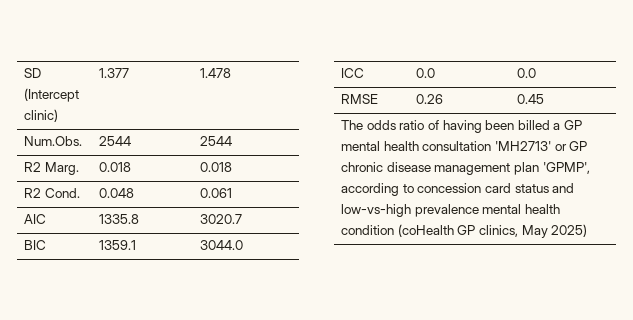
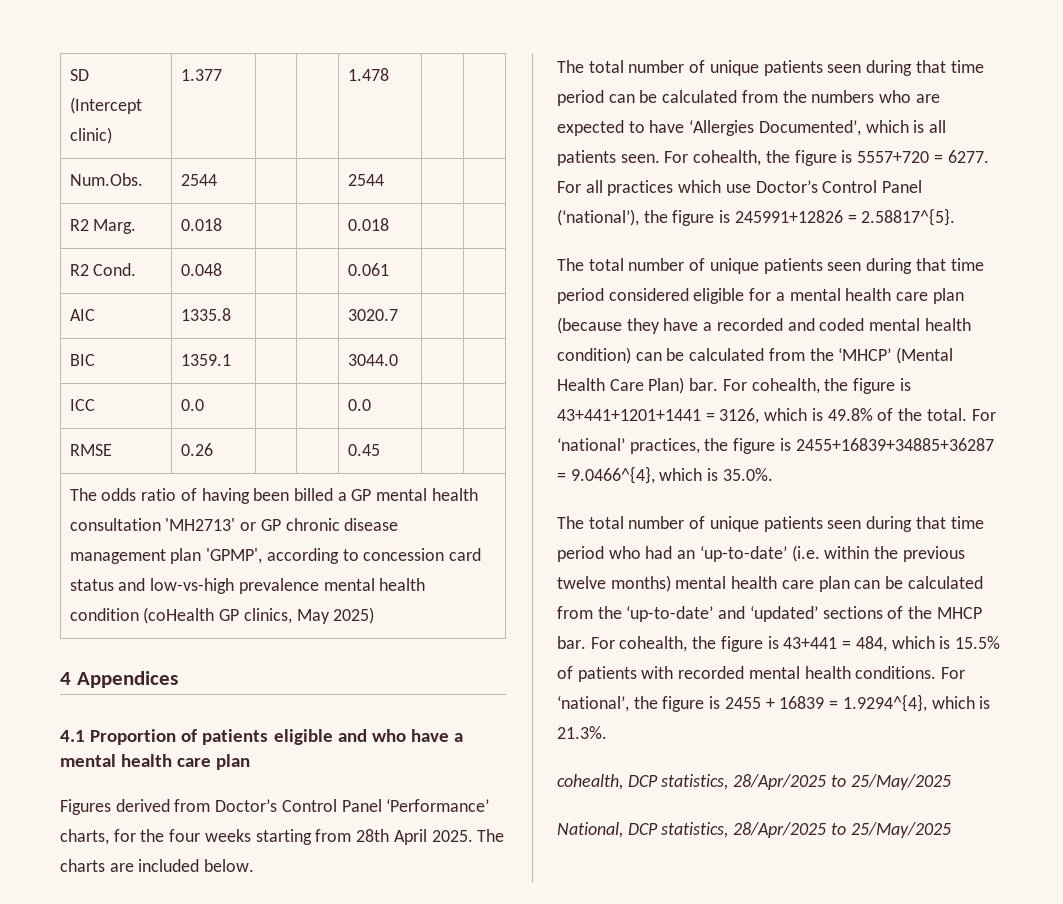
+ 4 Appendices
+ 4.1 Proportion of patients eligible and who have a mental health care plan
+ Figures derived from Doctor’s Control Panel ‘Performance’ charts, for the four weeks starting from 28th April 2025. The charts are included below.
+ The total number of unique patients seen during that time period can be calculated from the numbers who are expected to have ‘Allergies Documented’, which is all patients seen. For cohealth, the figure is 5557+720 = 6277. For all practices which use Doctor’s Control Panel (‘national’), the figure is 245991+12826 = 2.58817^{5}.
+ The total number of unique patients seen during that time period considered eligible for a mental health care plan (because they have a recorded and coded mental health condition) can be calculated from the ‘MHCP’ (Mental Health Care Plan) bar. For cohealth, the figure is 43+441+1201+1441 = 3126, which is 49.8% of the total. For ‘national’ practices, the figure is 2455+16839+34885+36287 = 9.0466^{4}, which is 35.0%.
+ The total number of unique patients seen during that time period who had an ‘up-to-date’ (i.e. within the previous twelve months) mental health care plan can be calculated from the ‘up-to-date’ and ‘updated’ sections of the MHCP bar. For cohealth, the figure is 43+441 = 484, which is 15.5% of patients with recorded mental health conditions. For ‘national’, the figure is 2455 + 16839 = 1.9294^{4}, which is 21.3%.
+ cohealth, DCP statistics, 28/Apr/2025 to 25/May/2025
+ National, DCP statistics, 28/Apr/2025 to 25/May/2025

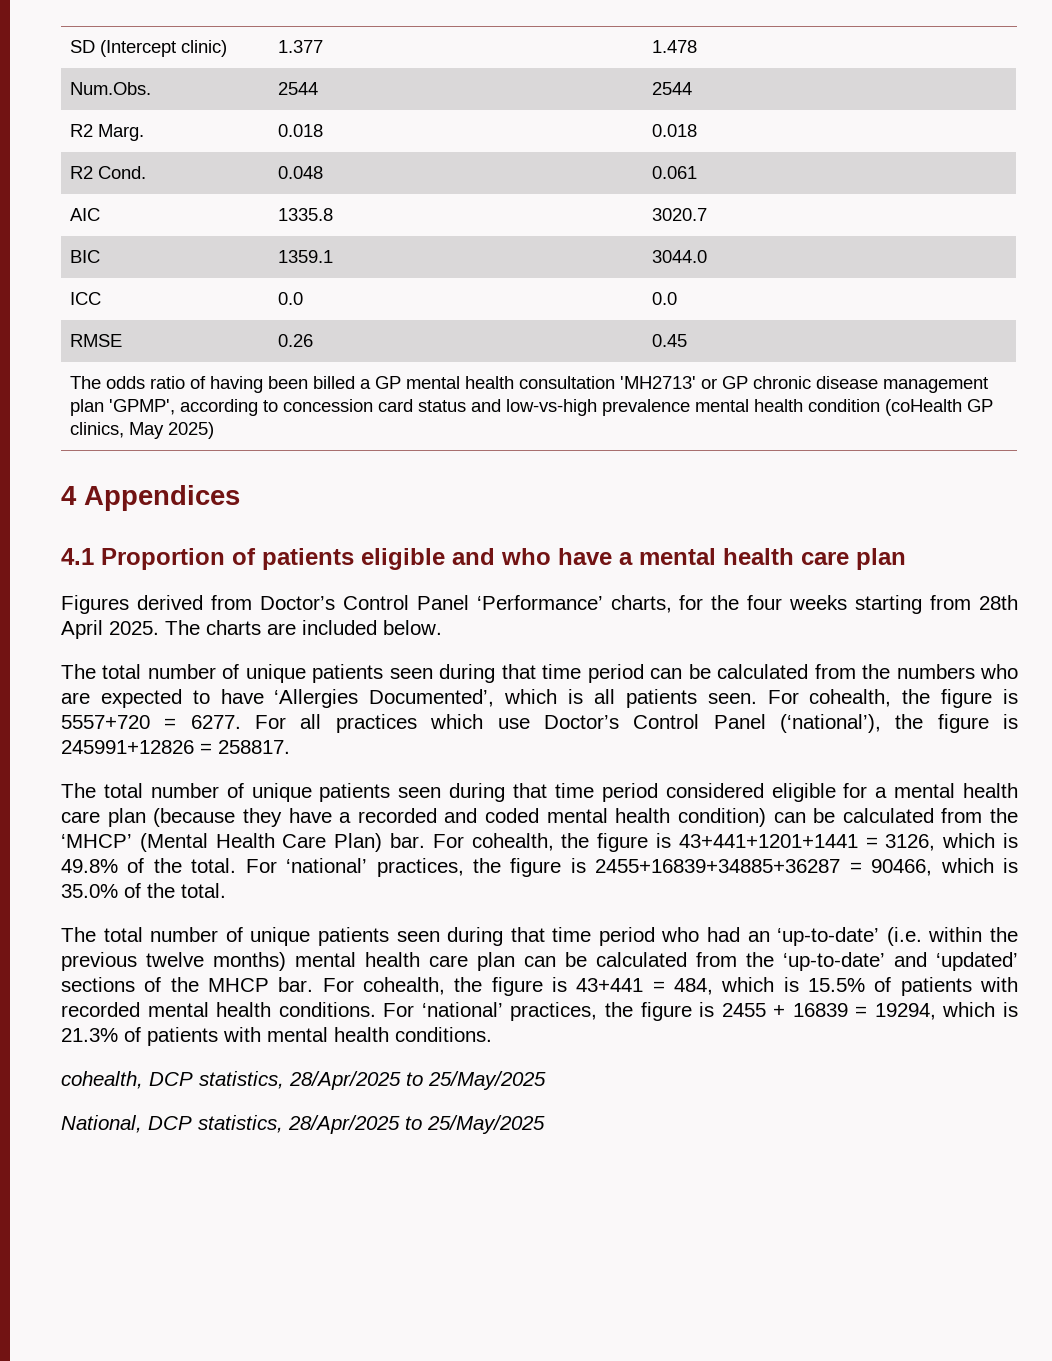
- For all practices which use Doctor’s Control Panel (‘national’), the figure is 245991+12826 = 2.58817^{5}.
+ For all practices which use Doctor’s Control Panel (‘national’), the figure is 245991+12826 = 258817.
- For ‘national’ practices, the figure is 2455+16839+34885+36287 = 9.0466^{4}, which is 35.0%.
+ For ‘national’ practices, the figure is 2455+16839+34885+36287 = 90466, which is 35.0% of the total.
- For ‘national’, the figure is 2455 + 16839 = 1.9294^{4}, which is 21.3%.
+ For ‘national’ practices, the figure is 2455 + 16839 = 19294, which is 21.3% of patients with mental health conditions.

